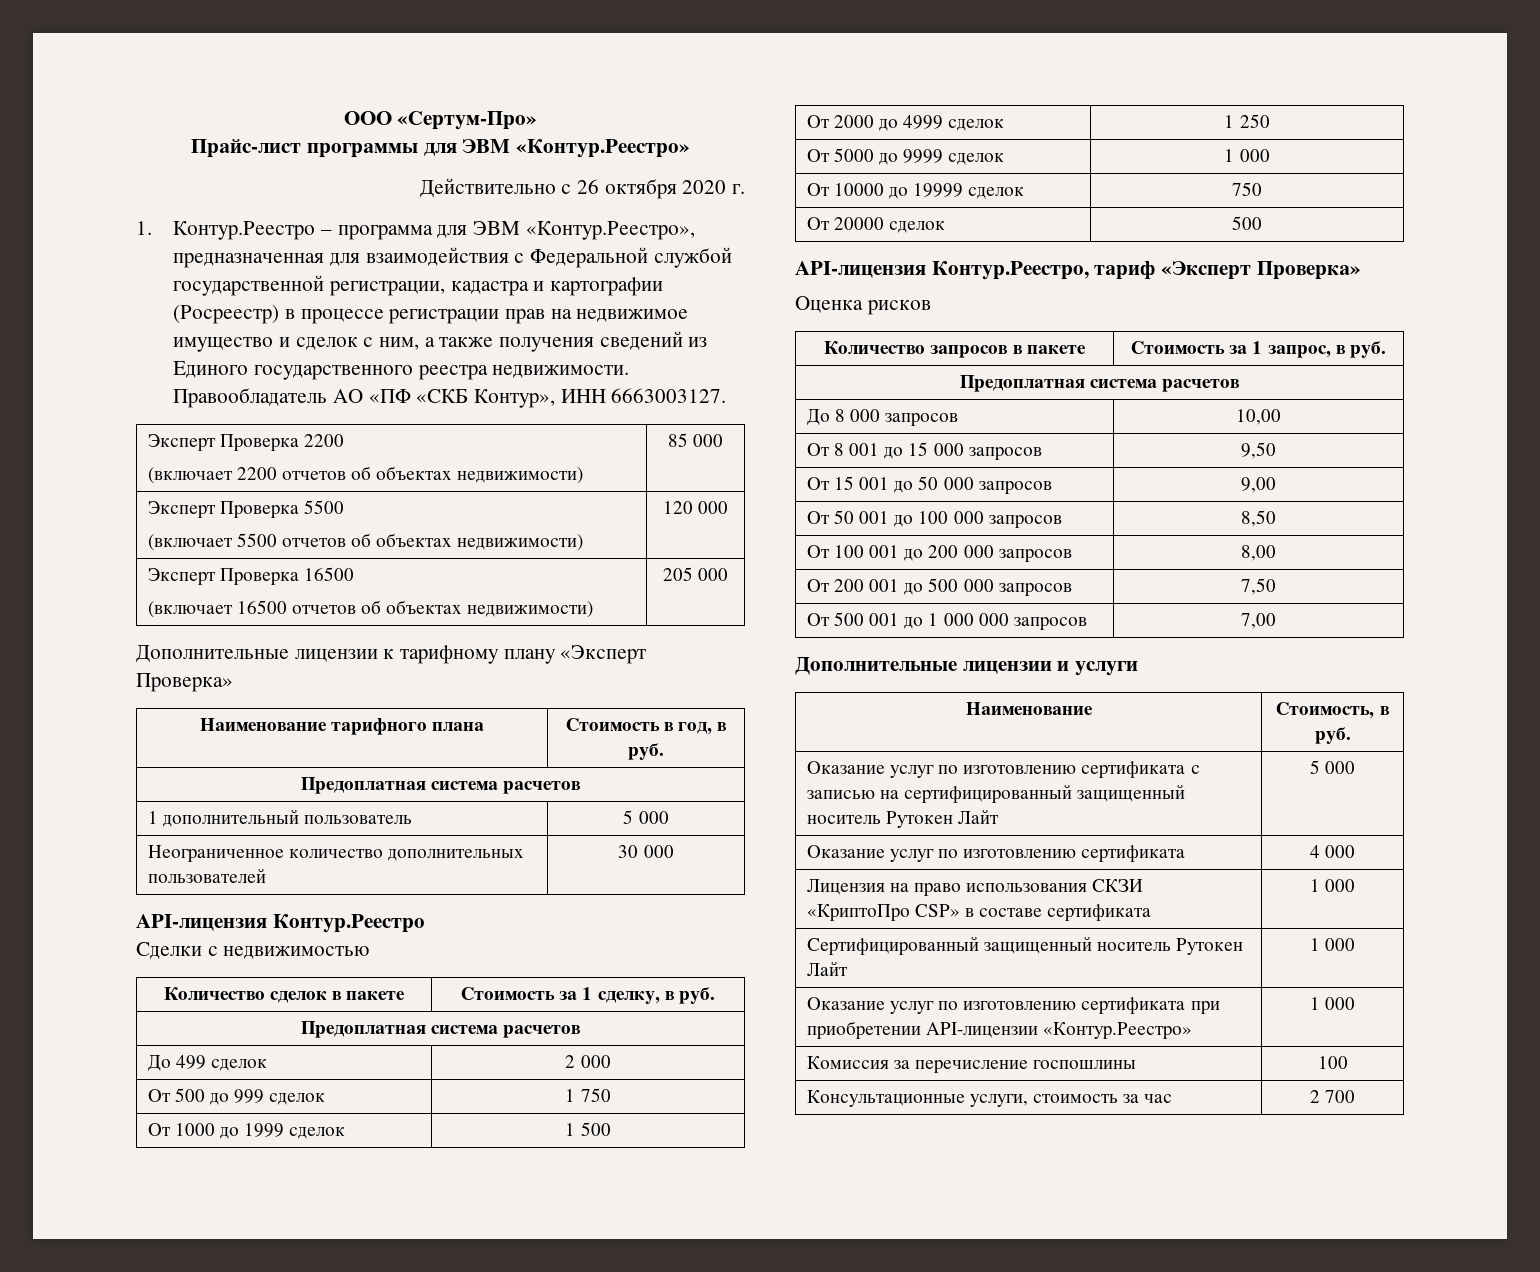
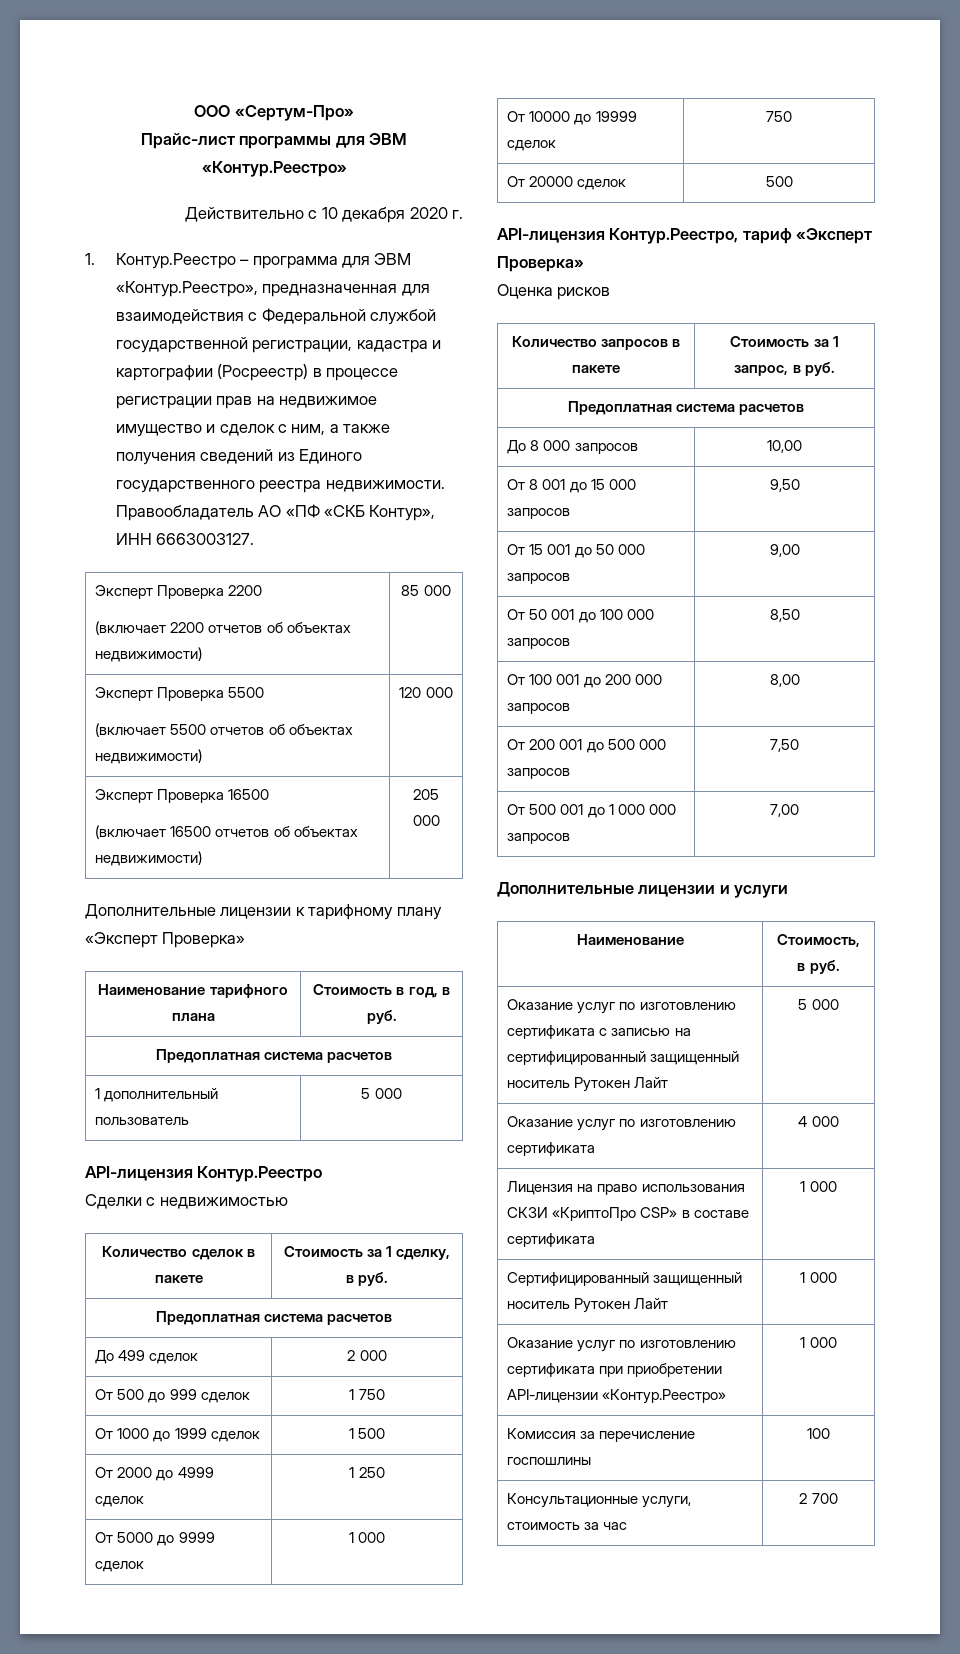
- Действительно с 26 октября 2020 г.
+ Действительно с 10 декабря 2020 г.
- Неограниченное количество дополнительных пользователей | 30 000

